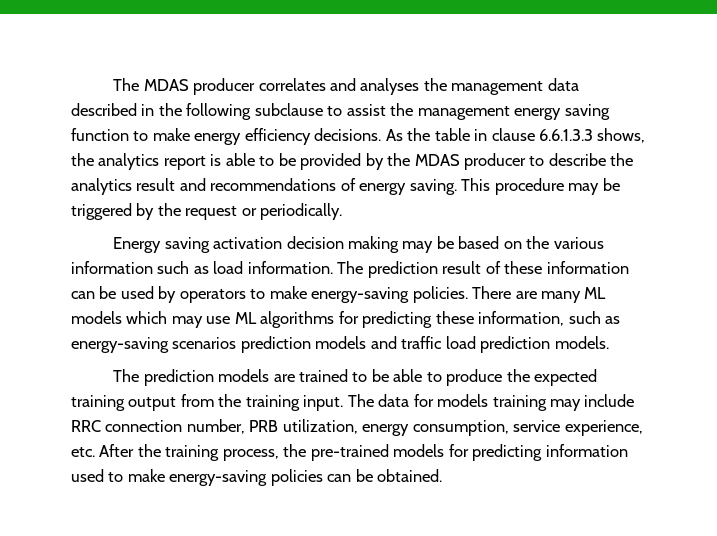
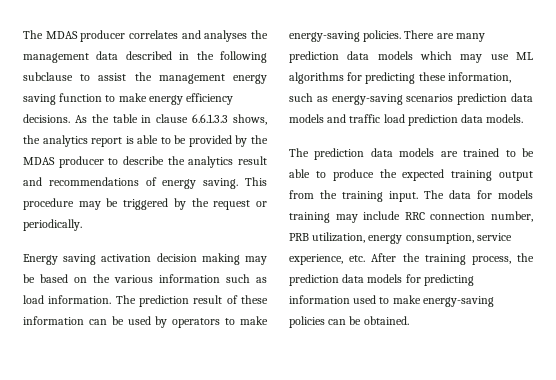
- There are many ML models which may use ML algorithms for predicting these information, such as energy-saving scenarios prediction models and traffic load prediction models.
+ There are many prediction data models which may use ML algorithms for predicting these information, such as energy-saving scenarios prediction data models and traffic load prediction data models.
- The prediction models are trained to be able to produce the expected training output from the training input.
+ The prediction data models are trained to be able to produce the expected training output from the training input.
- The data for models training may include RRC connection number, PRB utilization, energy consumption, service experience, etc. After the training process, the pre-trained models for predicting information used to make energy-saving policies can be obtained.
+ The data for models training may include RRC connection number, PRB utilization, energy consumption, service experience, etc. After the training process, the prediction data models for predicting information used to make energy-saving policies can be obtained.

